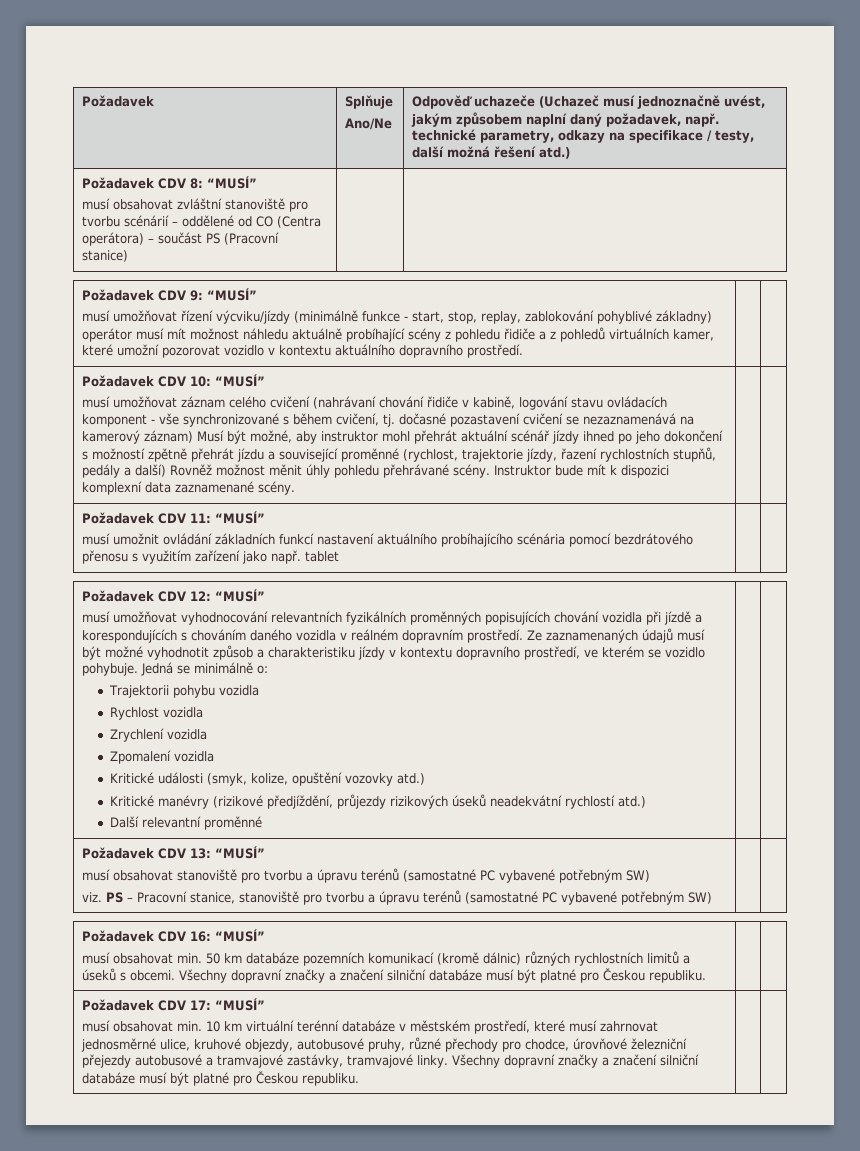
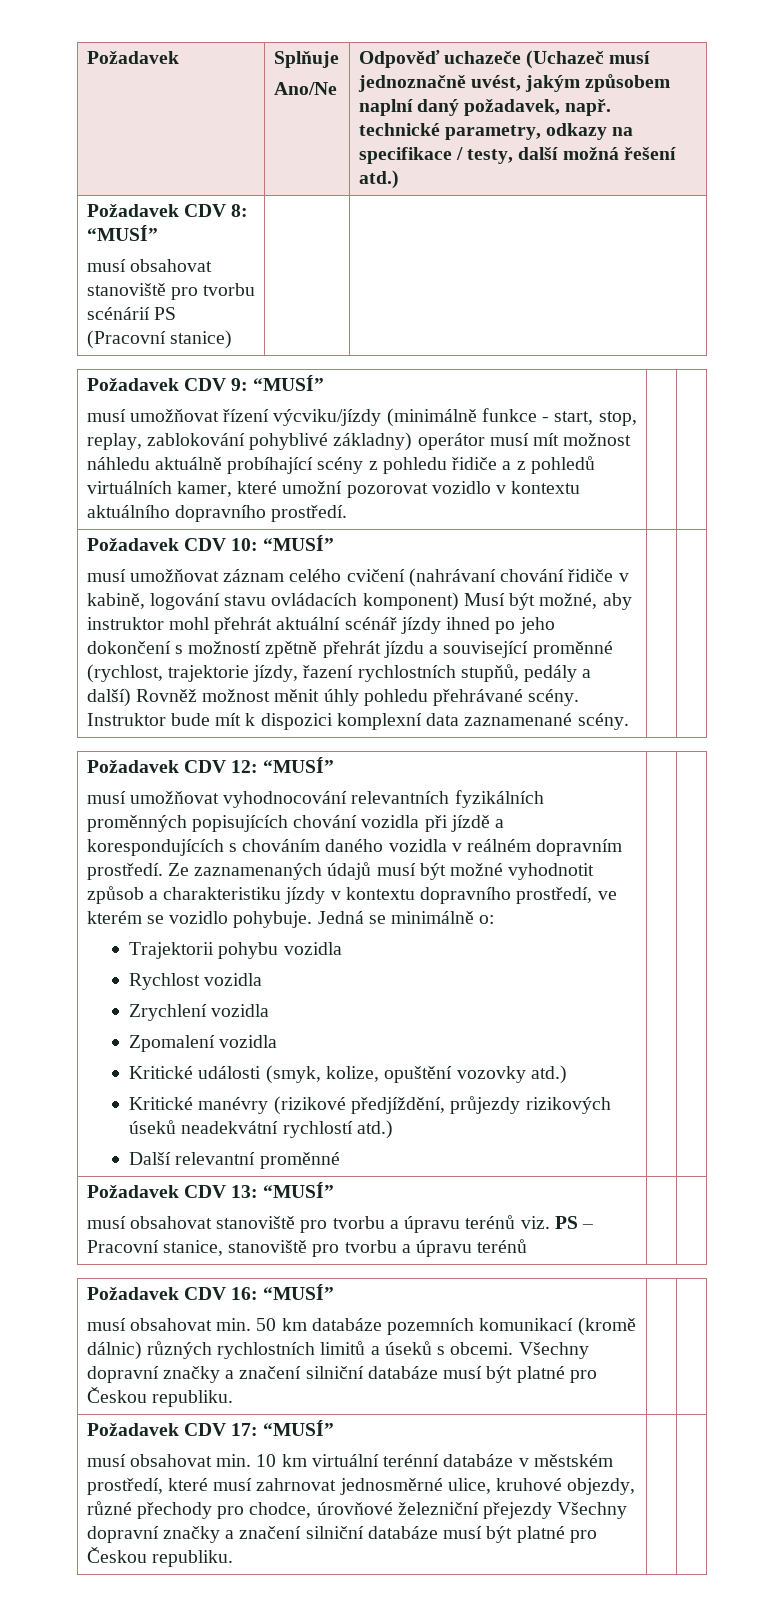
  Požadavek CDV 8: “MUSÍ”
- musí obsahovat zvláštní stanoviště pro tvorbu scénárií – oddělené od CO (Centra operátora) – součást PS (Pracovní stanice) | |
+ musí obsahovat stanoviště pro tvorbu scénárií PS (Pracovní stanice) | |
- musí umožňovat záznam celého cvičení (nahrávaní chování řidiče v kabině, logování stavu ovládacích komponent - vše synchronizované s během cvičení, tj. dočasné pozastavení cvičení se nezaznamenává na kamerový záznam) Musí být možné, aby instruktor mohl přehrát aktuální scénář jízdy ihned po jeho dokončení s možností zpětně přehrát jízdu a související proměnné (rychlost, trajektorie jízdy, řazení rychlostních stupňů, pedály a další) Rovněž možnost měnit úhly pohledu přehrávané scény.
+ musí umožňovat záznam celého cvičení (nahrávaní chování řidiče v kabině, logování stavu ovládacích komponent) Musí být možné, aby instruktor mohl přehrát aktuální scénář jízdy ihned po jeho dokončení s možností zpětně přehrát jízdu a související proměnné (rychlost, trajektorie jízdy, řazení rychlostních stupňů, pedály a další) Rovněž možnost měnit úhly pohledu přehrávané scény.
- Požadavek CDV 11: “MUSÍ”
- musí umožnit ovládání základních funkcí nastavení aktuálního probíhajícího scénária pomocí bezdrátového přenosu s využitím zařízení jako např. tablet | |
  Požadavek CDV 13: “MUSÍ”
- musí obsahovat stanoviště pro tvorbu a úpravu terénů (samostatné PC vybavené potřebným SW)
- viz. PS – Pracovní stanice, stanoviště pro tvorbu a úpravu terénů (samostatné PC vybavené potřebným SW) | |
+ musí obsahovat stanoviště pro tvorbu a úpravu terénů viz. PS – Pracovní stanice, stanoviště pro tvorbu a úpravu terénů | |
- musí obsahovat min. 10 km virtuální terénní databáze v městském prostředí, které musí zahrnovat jednosměrné ulice, kruhové objezdy, autobusové pruhy, různé přechody pro chodce, úrovňové železniční přejezdy autobusové a tramvajové zastávky, tramvajové linky. Všechny dopravní značky a značení silniční databáze musí být platné pro Českou republiku.
+ musí obsahovat min. 10 km virtuální terénní databáze v městském prostředí, které musí zahrnovat jednosměrné ulice, kruhové objezdy, různé přechody pro chodce, úrovňové železniční přejezdy Všechny dopravní značky a značení silniční databáze musí být platné pro Českou republiku.

